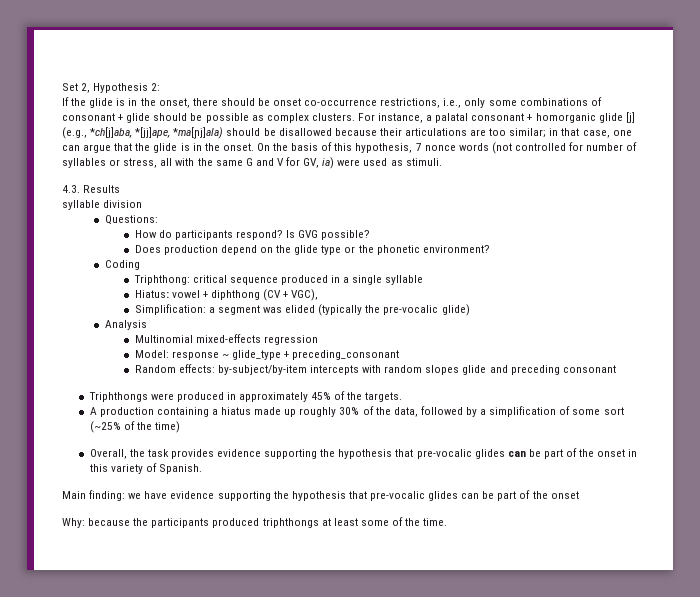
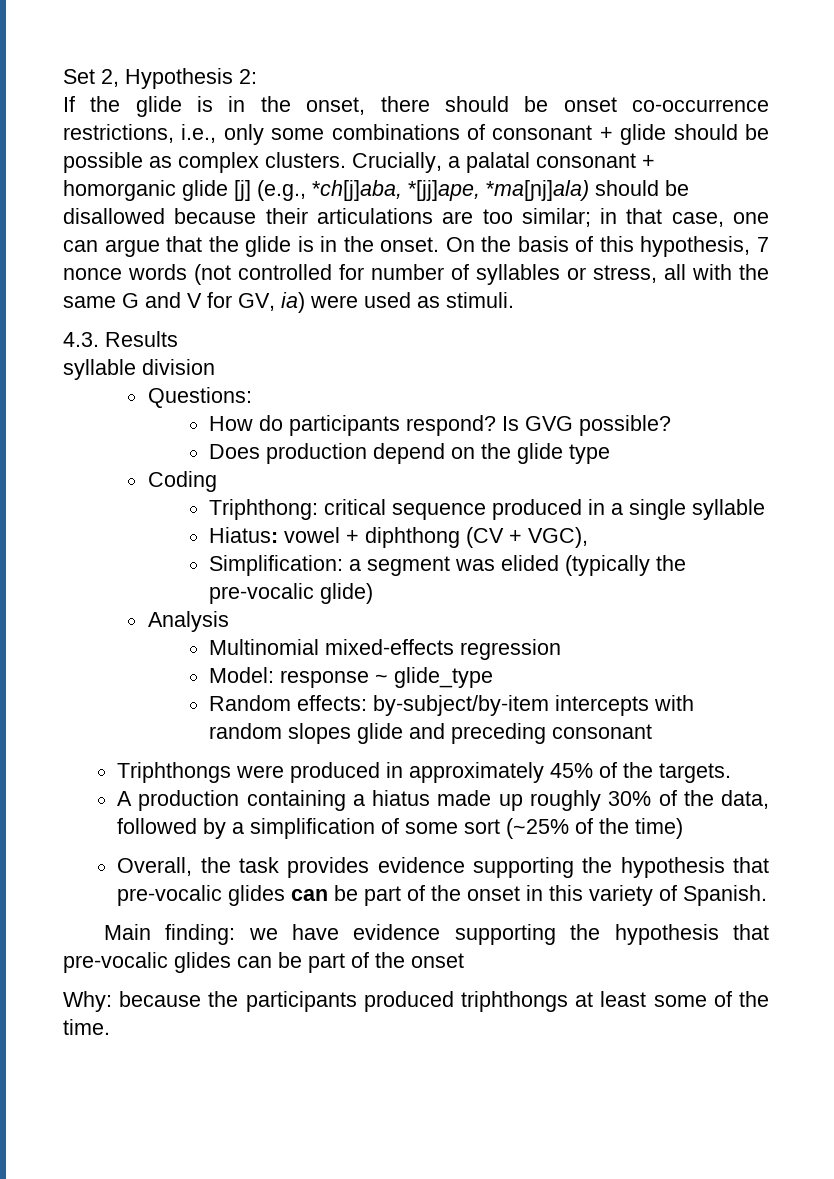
- For instance, a palatal consonant + homorganic glide [j] (e.g., *ch[j]aba, *[jj]ape, *ma[ɲj]ala) should be disallowed because their articulations are too similar; in that case, one can argue that the glide is in the onset.
+ Crucially, a palatal consonant + homorganic glide [j] (e.g., *ch[j]aba, *[jj]ape, *ma[ɲj]ala) should be disallowed because their articulations are too similar; in that case, one can argue that the glide is in the onset.
- Does production depend on the glide type or the phonetic environment?
+ Does production depend on the glide type
- Model: response ~ glide_type + preceding_consonant
+ Model: response ~ glide_type

